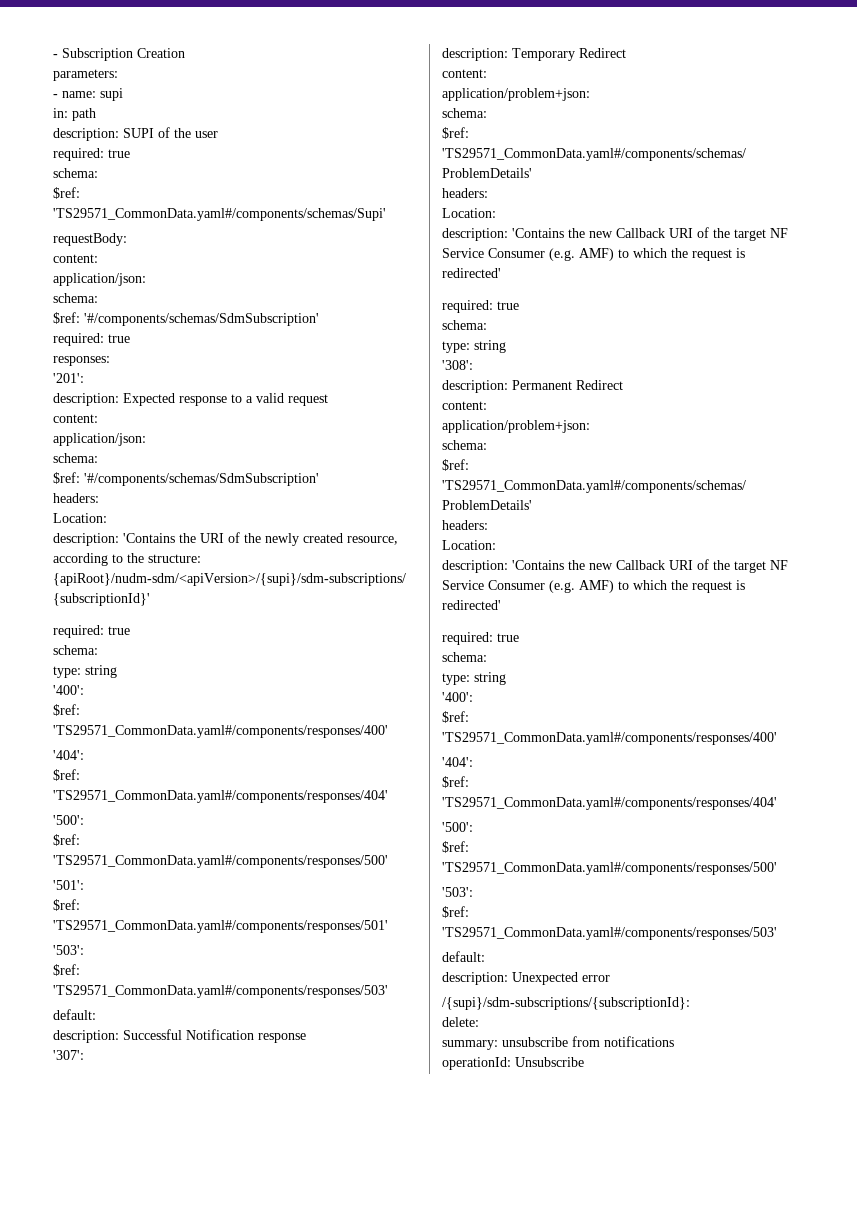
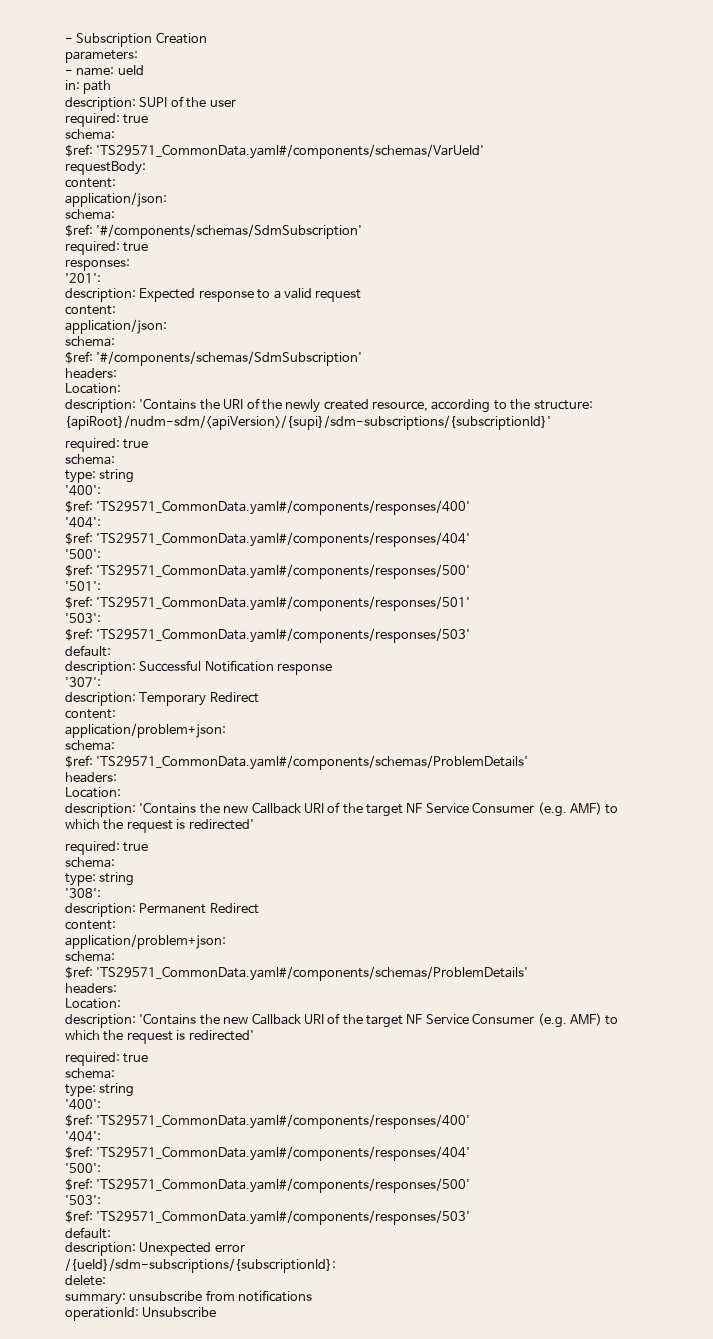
- - name: supi
+ - name: ueId
- $ref: 'TS29571_CommonData.yaml#/components/schemas/Supi'
+ $ref: 'TS29571_CommonData.yaml#/components/schemas/VarUeId'
- /{supi}/sdm-subscriptions/{subscriptionId}:
+ /{ueId}/sdm-subscriptions/{subscriptionId}:

